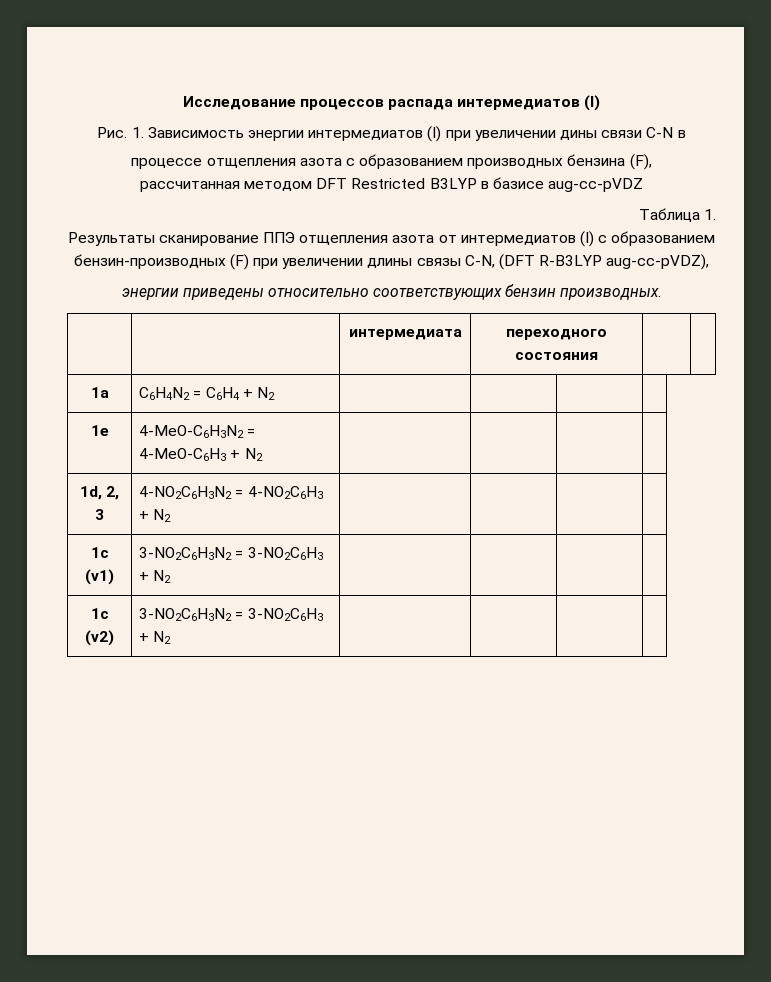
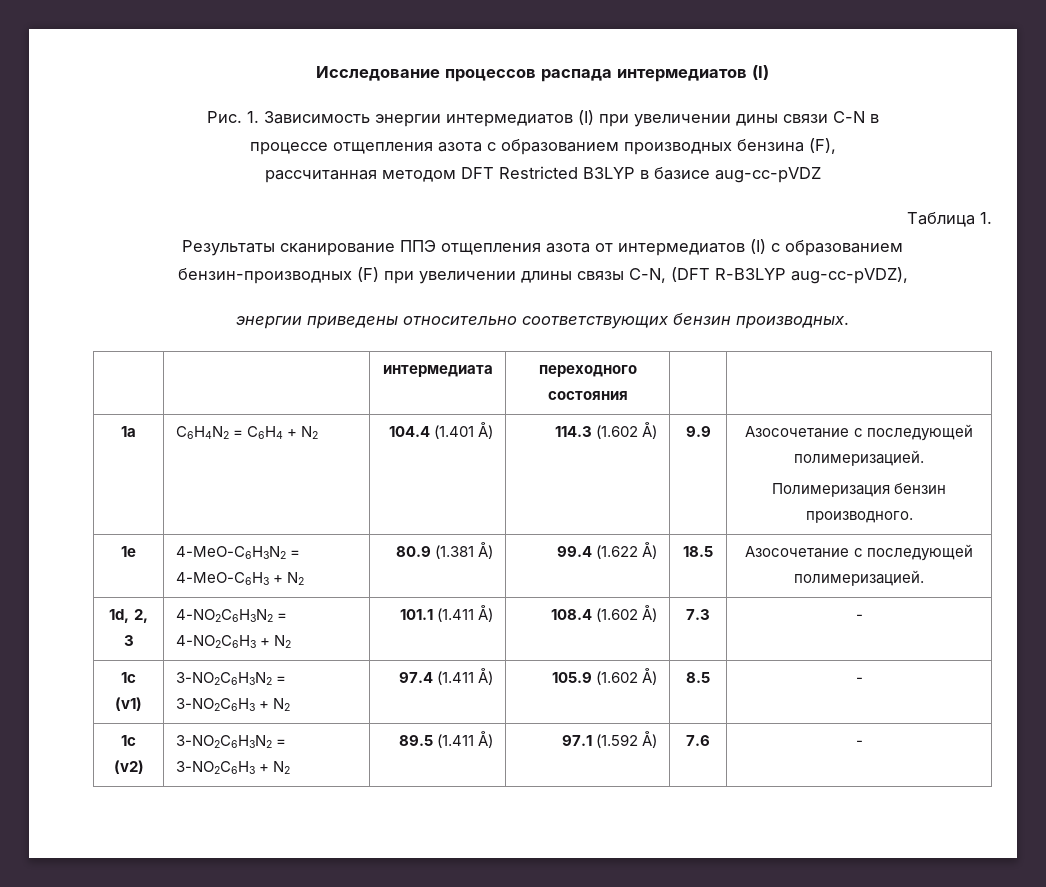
- 1a | C6H4N2 = C6H4 + N2 | | | |
+ 1a | C6H4N2 = C6H4 + N2 | 104.4 (1.401 Å) | 114.3 (1.602 Å) | 9.9 | Азосочетание с последующей полимеризацией.
+ Полимеризация бензин производного.
- 1e | 4-MeO-C6H3N2 = 4-MeO-C6H3 + N2 | | | |
+ 1e | 4-MeO-C6H3N2 = 4-MeO-C6H3 + N2 | 80.9 (1.381 Å) | 99.4 (1.622 Å) | 18.5 | Азосочетание с последующей полимеризацией.
- 1d, 2, 3 | 4-NO2C6H3N2 = 4-NO2C6H3 + N2 | | | |
+ 1d, 2, 3 | 4-NO2C6H3N2 = 4-NO2C6H3 + N2 | 101.1 (1.411 Å) | 108.4 (1.602 Å) | 7.3 | -
- 1c (v1) | 3-NO2C6H3N2 = 3-NO2C6H3 + N2 | | | |
+ 1c (v1) | 3-NO2C6H3N2 = 3-NO2C6H3 + N2 | 97.4 (1.411 Å) | 105.9 (1.602 Å) | 8.5 | -
- 1c (v2) | 3-NO2C6H3N2 = 3-NO2C6H3 + N2 | | | |
+ 1c (v2) | 3-NO2C6H3N2 = 3-NO2C6H3 + N2 | 89.5 (1.411 Å) | 97.1 (1.592 Å) | 7.6 | -

